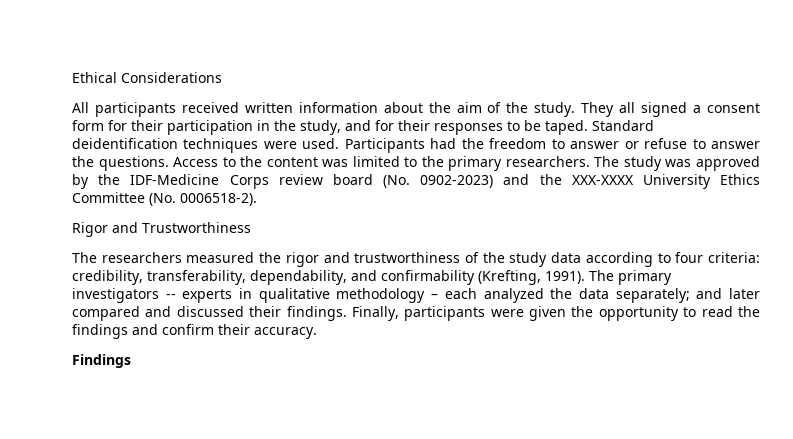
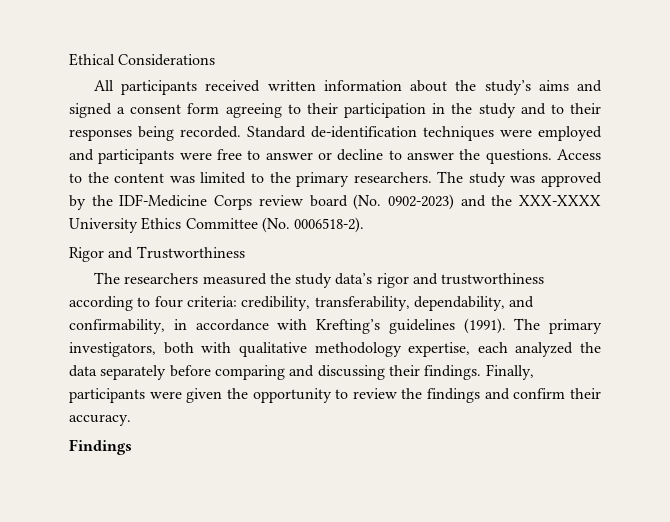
- All participants received written information about the aim of the study. They all signed a consent form for their participation in the study, and for their responses to be taped. Standard deidentification techniques were used. Participants had the freedom to answer or refuse to answer the questions.
+ All participants received written information about the study’s aims and signed a consent form agreeing to their participation in the study and to their responses being recorded. Standard de-identification techniques were employed and participants were free to answer or decline to answer the questions.
- The researchers measured the rigor and trustworthiness of the study data according to four criteria: credibility, transferability, dependability, and confirmability (Krefting, 1991). The primary investigators -- experts in qualitative methodology – each analyzed the data separately; and later compared and discussed their findings.
+ The researchers measured the study data’s rigor and trustworthiness according to four criteria: credibility, transferability, dependability, and confirmability, in accordance with Krefting’s guidelines (1991). The primary investigators, both with qualitative methodology expertise, each analyzed the data separately before comparing and discussing their findings.
- Finally, participants were given the opportunity to read the findings and confirm their accuracy.
+ Finally, participants were given the opportunity to review the findings and confirm their accuracy.

